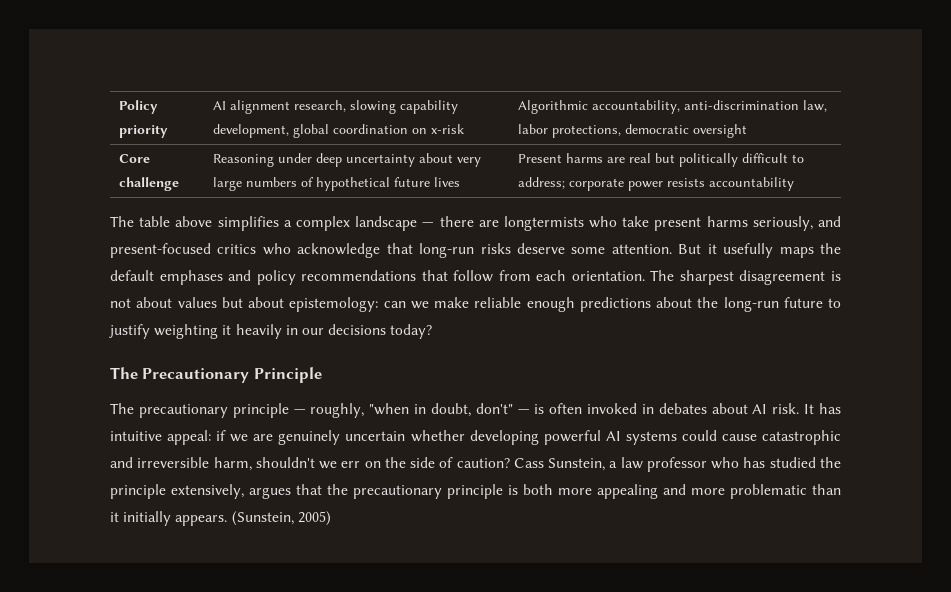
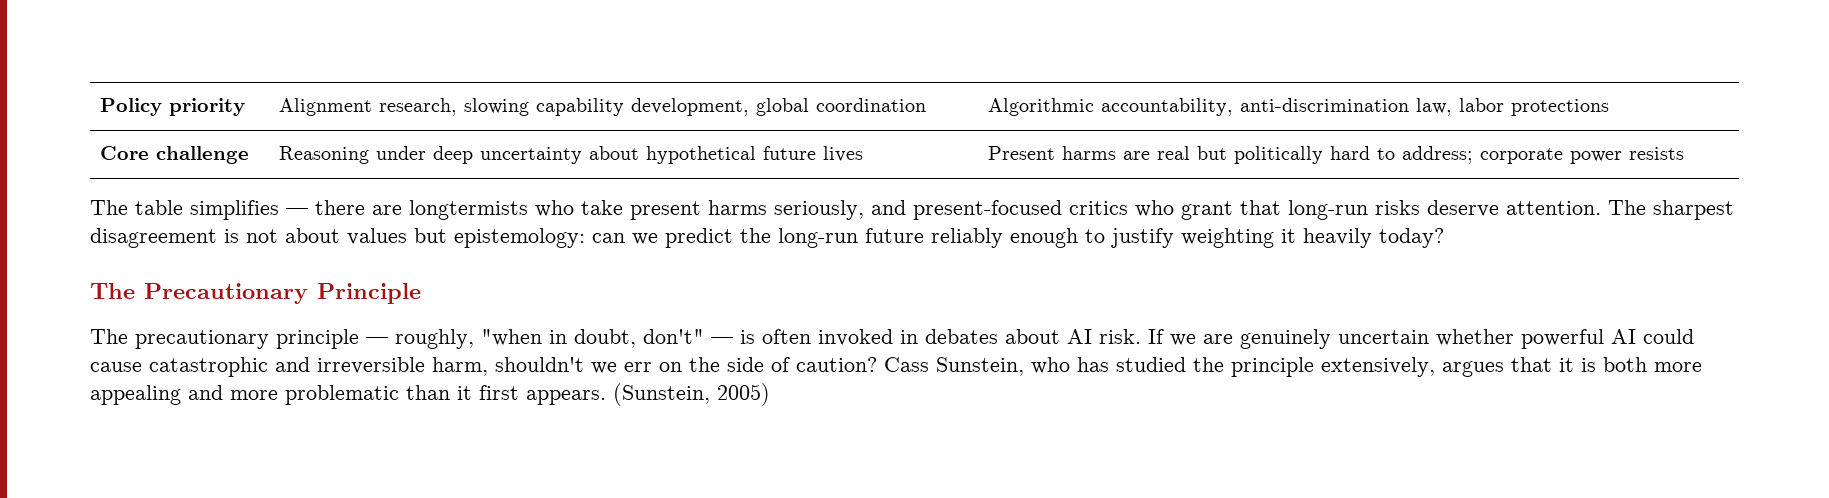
- Policy priority | AI alignment research, slowing capability development, global coordination on x-risk | Algorithmic accountability, anti-discrimination law, labor protections, democratic oversight
+ Policy priority | Alignment research, slowing capability development, global coordination | Algorithmic accountability, anti-discrimination law, labor protections
- Core challenge | Reasoning under deep uncertainty about very large numbers of hypothetical future lives | Present harms are real but politically difficult to address; corporate power resists accountability
+ Core challenge | Reasoning under deep uncertainty about hypothetical future lives | Present harms are real but politically hard to address; corporate power resists
- The table above simplifies a complex landscape — there are longtermists who take present harms seriously, and present-focused critics who acknowledge that long-run risks deserve some attention. But it usefully maps the default emphases and policy recommendations that follow from each orientation.
+ The table simplifies — there are longtermists who take present harms seriously, and present-focused critics who grant that long-run risks deserve attention.
- The sharpest disagreement is not about values but about epistemology: can we make reliable enough predictions about the long-run future to justify weighting it heavily in our decisions today?
+ The sharpest disagreement is not about values but epistemology: can we predict the long-run future reliably enough to justify weighting it heavily today?
- It has intuitive appeal: if we are genuinely uncertain whether developing powerful AI systems could cause catastrophic and irreversible harm, shouldn't we err on the side of caution?
+ If we are genuinely uncertain whether powerful AI could cause catastrophic and irreversible harm, shouldn't we err on the side of caution?
- Cass Sunstein, a law professor who has studied the principle extensively, argues that the precautionary principle is both more appealing and more problematic than it initially appears.
+ Cass Sunstein, who has studied the principle extensively, argues that it is both more appealing and more problematic than it first appears.

